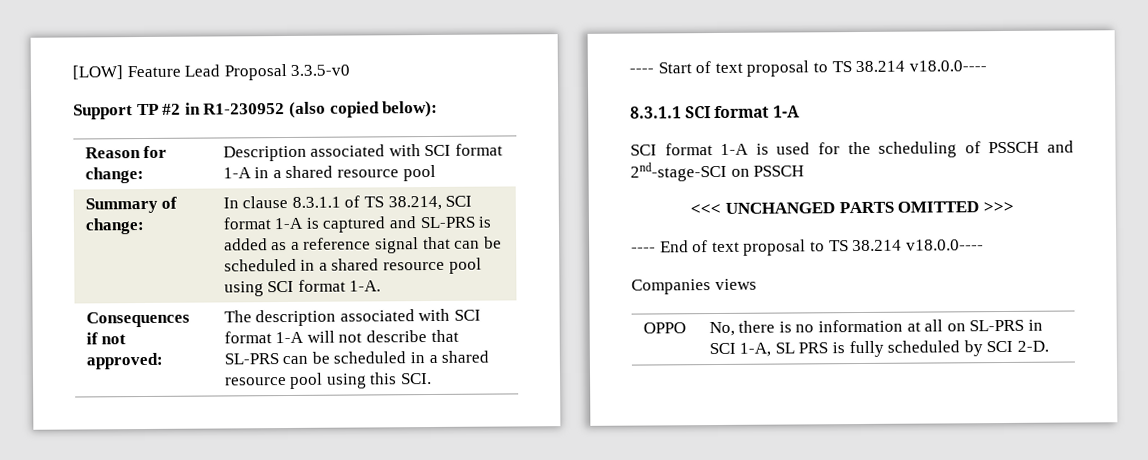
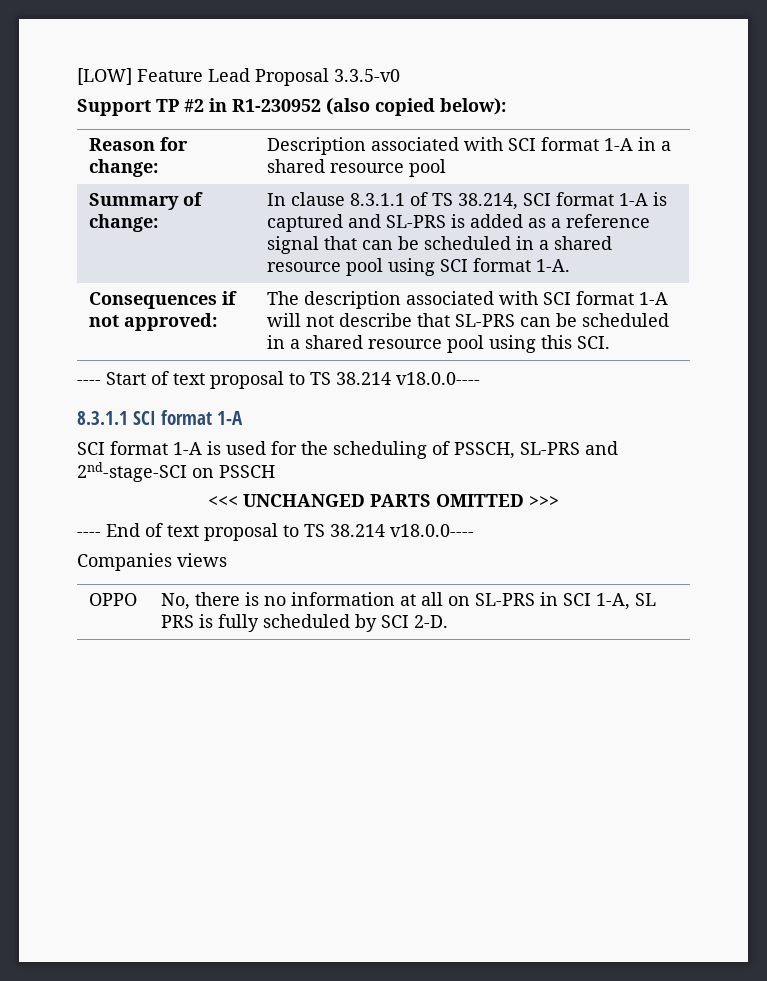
- SCI format 1-A is used for the scheduling of PSSCH and 2nd-stage-SCI on PSSCH
+ SCI format 1-A is used for the scheduling of PSSCH, SL-PRS and 2nd-stage-SCI on PSSCH

